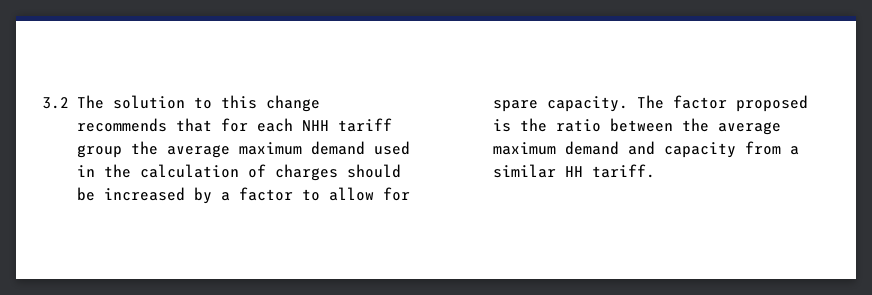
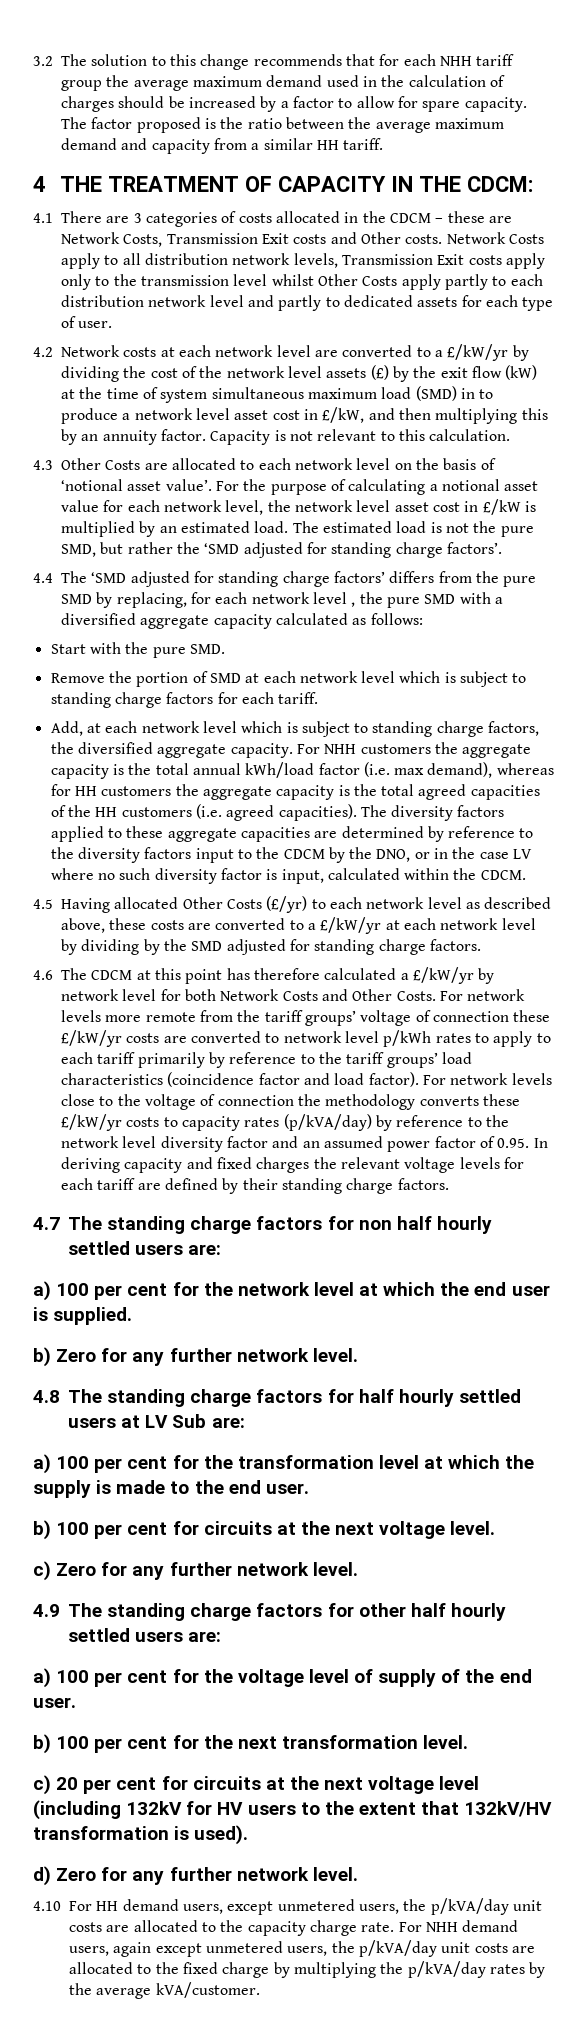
+ 4 THE TREATMENT OF CAPACITY IN THE CDCM:
+ 4.1 There are 3 categories of costs allocated in the CDCM – these are Network Costs, Transmission Exit costs and Other costs. Network Costs apply to all distribution network levels, Transmission Exit costs apply only to the transmission level whilst Other Costs apply partly to each distribution network level and partly to dedicated assets for each type of user.
+ 4.2 Network costs at each network level are converted to a £/kW/yr by dividing the cost of the network level assets (£) by the exit flow (kW) at the time of system simultaneous maximum load (SMD) in to produce a network level asset cost in £/kW, and then multiplying this by an annuity factor. Capacity is not relevant to this calculation.
+ 4.3 Other Costs are allocated to each network level on the basis of ‘notional asset value’. For the purpose of calculating a notional asset value for each network level, the network level asset cost in £/kW is multiplied by an estimated load. The estimated load is not the pure SMD, but rather the ‘SMD adjusted for standing charge factors’.
+ 4.4 The ‘SMD adjusted for standing charge factors’ differs from the pure SMD by replacing, for each network level , the pure SMD with a diversified aggregate capacity calculated as follows:
+ Start with the pure SMD.
+ Remove the portion of SMD at each network level which is subject to standing charge factors for each tariff.
+ Add, at each network level which is subject to standing charge factors, the diversified aggregate capacity. For NHH customers the aggregate capacity is the total annual kWh/load factor (i.e. max demand), whereas for HH customers the aggregate capacity is the total agreed capacities of the HH customers (i.e. agreed capacities). The diversity factors applied to these aggregate capacities are determined by reference to the diversity factors input to the CDCM by the DNO, or in the case LV where no such diversity factor is input, calculated within the CDCM.
+ 4.5 Having allocated Other Costs (£/yr) to each network level as described above, these costs are converted to a £/kW/yr at each network level by dividing by the SMD adjusted for standing charge factors.
+ 4.6 The CDCM at this point has therefore calculated a £/kW/yr by network level for both Network Costs and Other Costs. For network levels more remote from the tariff groups’ voltage of connection these £/kW/yr costs are converted to network level p/kWh rates to apply to each tariff primarily by reference to the tariff groups’ load characteristics (coincidence factor and load factor). For network levels close to the voltage of connection the methodology converts these £/kW/yr costs to capacity rates (p/kVA/day) by reference to the network level diversity factor and an assumed power factor of 0.95. In deriving capacity and fixed charges the relevant voltage levels for each tariff are defined by their standing charge factors.
+ 4.7 The standing charge factors for non half hourly settled users are:
+ a) 100 per cent for the network level at which the end user is supplied.
+ b) Zero for any further network level.
+ 4.8 The standing charge factors for half hourly settled users at LV Sub are:
+ a) 100 per cent for the transformation level at which the supply is made to the end user.
+ b) 100 per cent for circuits at the next voltage level.
+ c) Zero for any further network level.
+ 4.9 The standing charge factors for other half hourly settled users are:
+ a) 100 per cent for the voltage level of supply of the end user.
+ b) 100 per cent for the next transformation level.
+ c) 20 per cent for circuits at the next voltage level (including 132kV for HV users to the extent that 132kV/HV transformation is used).
+ d) Zero for any further network level.
+ 4.10 For HH demand users, except unmetered users, the p/kVA/day unit costs are allocated to the capacity charge rate. For NHH demand users, again except unmetered users, the p/kVA/day unit costs are allocated to the fixed charge by multiplying the p/kVA/day rates by the average kVA/customer.

